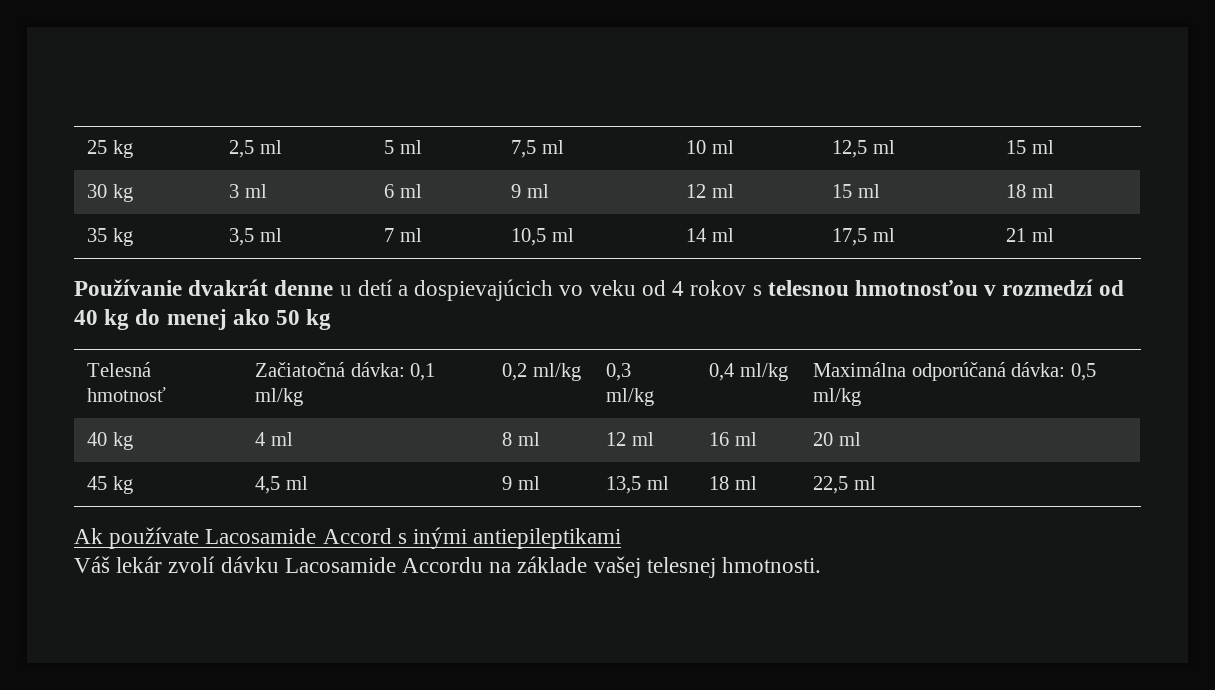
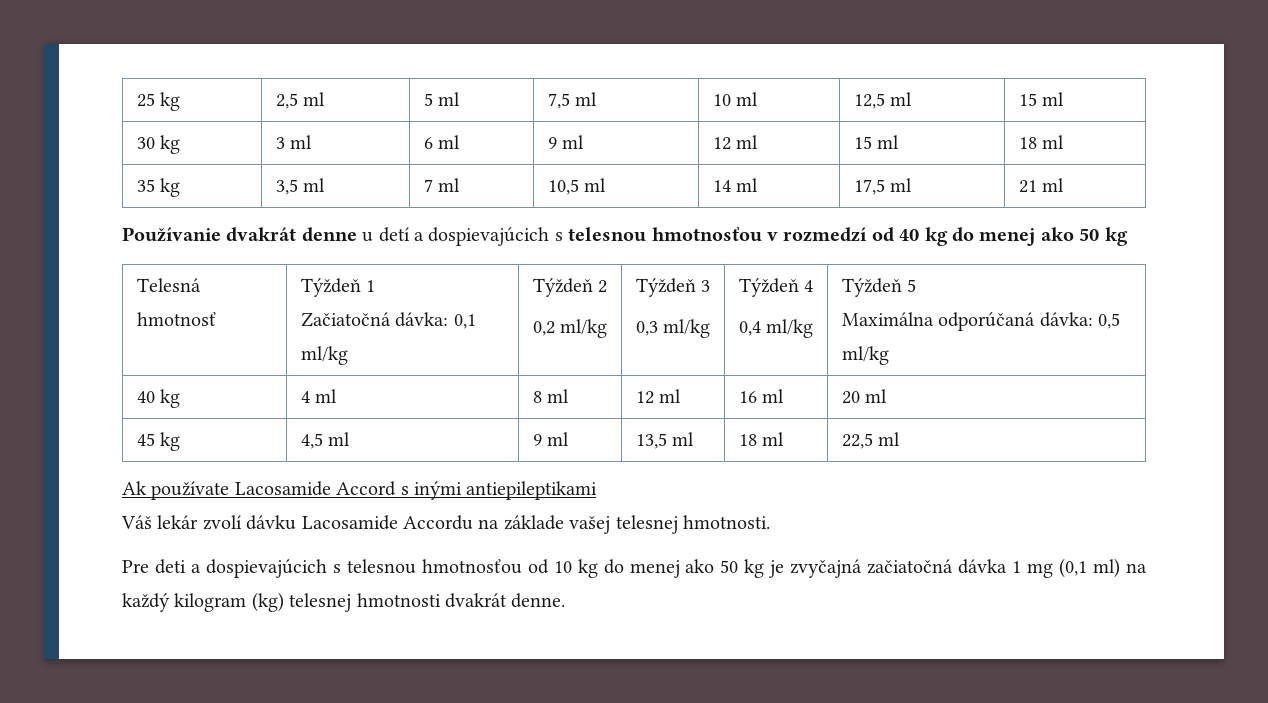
- Používanie dvakrát denne u detí a dospievajúcich vo veku od 4 rokov s telesnou hmotnosťou v rozmedzí od 40 kg do menej ako 50 kg
+ Používanie dvakrát denne u detí a dospievajúcich s telesnou hmotnosťou v rozmedzí od 40 kg do menej ako 50 kg
- Telesná hmotnosť | Začiatočná dávka: 0,1 ml/kg | 0,2 ml/kg | 0,3 ml/kg | 0,4 ml/kg | Maximálna odporúčaná dávka: 0,5 ml/kg
+ Telesná hmotnosť | Týždeň 1
+ Začiatočná dávka: 0,1 ml/kg | Týždeň 2
+ 0,2 ml/kg | Týždeň 3
+ 0,3 ml/kg | Týždeň 4
+ 0,4 ml/kg | Týždeň 5
+ Maximálna odporúčaná dávka: 0,5 ml/kg
+ Pre deti a dospievajúcich s telesnou hmotnosťou od 10 kg do menej ako 50 kg je zvyčajná začiatočná dávka 1 mg (0,1 ml) na každý kilogram (kg) telesnej hmotnosti dvakrát denne.

